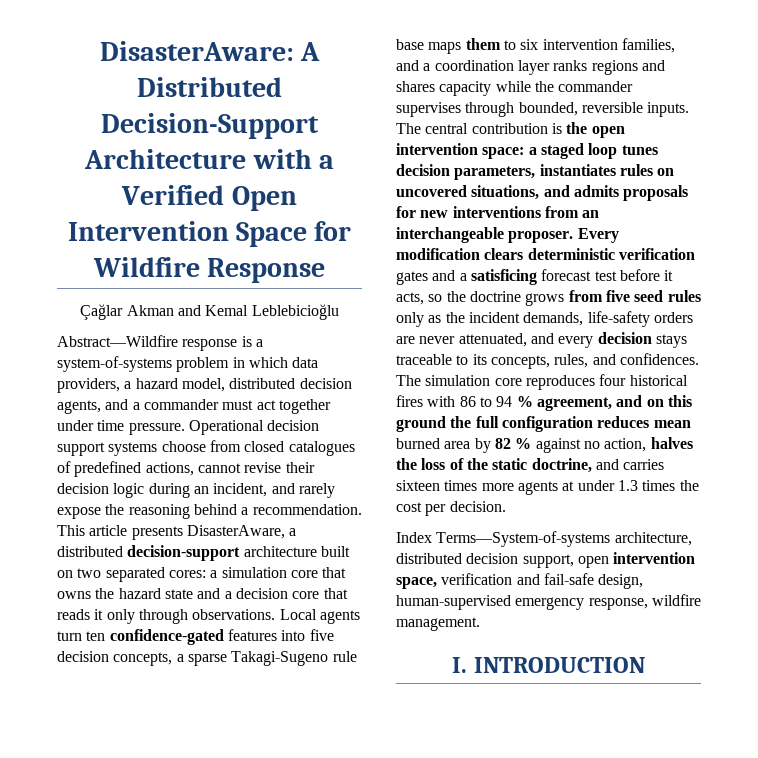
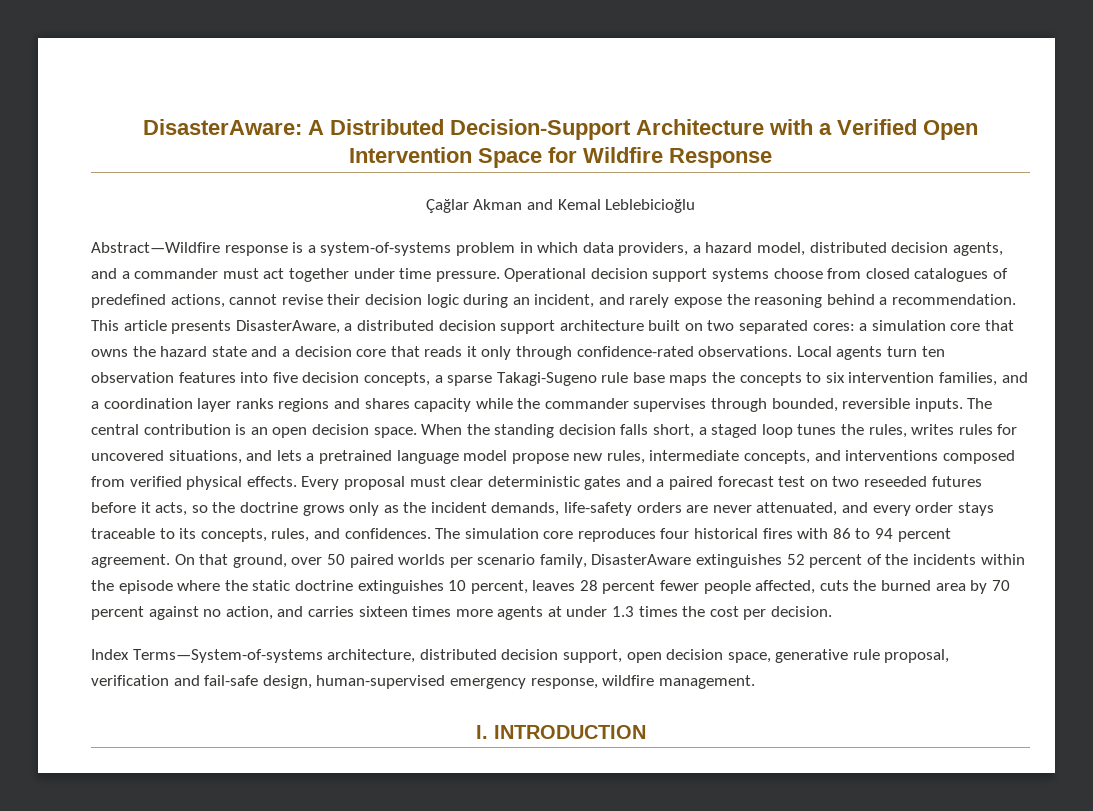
- This article presents DisasterAware, a distributed decision-support architecture built on two separated cores: a simulation core that owns the hazard state and a decision core that reads it only through observations.
+ This article presents DisasterAware, a distributed decision support architecture built on two separated cores: a simulation core that owns the hazard state and a decision core that reads it only through confidence-rated observations.
- Local agents turn ten confidence-gated features into five decision concepts, a sparse Takagi-Sugeno rule base maps them to six intervention families, and a coordination layer ranks regions and shares capacity while the commander supervises through bounded, reversible inputs.
+ Local agents turn ten observation features into five decision concepts, a sparse Takagi-Sugeno rule base maps the concepts to six intervention families, and a coordination layer ranks regions and shares capacity while the commander supervises through bounded, reversible inputs.
- The central contribution is the open intervention space: a staged loop tunes decision parameters, instantiates rules on uncovered situations, and admits proposals for new interventions from an interchangeable proposer. Every modification clears deterministic verification gates and a satisficing forecast test before it acts, so the doctrine grows from five seed rules only as the incident demands, life-safety orders are never attenuated, and every decision stays traceable to its concepts, rules, and confidences.
+ The central contribution is an open decision space. When the standing decision falls short, a staged loop tunes the rules, writes rules for uncovered situations, and lets a pretrained language model propose new rules, intermediate concepts, and interventions composed from verified physical effects. Every proposal must clear deterministic gates and a paired forecast test on two reseeded futures before it acts, so the doctrine grows only as the incident demands, life-safety orders are never attenuated, and every order stays traceable to its concepts, rules, and confidences.
- The simulation core reproduces four historical fires with 86 to 94 % agreement, and on this ground the full configuration reduces mean burned area by 82 % against no action, halves the loss of the static doctrine, and carries sixteen times more agents at under 1.3 times the cost per decision.
+ The simulation core reproduces four historical fires with 86 to 94 percent agreement. On that ground, over 50 paired worlds per scenario family, DisasterAware extinguishes 52 percent of the incidents within the episode where the static doctrine extinguishes 10 percent, leaves 28 percent fewer people affected, cuts the burned area by 70 percent against no action, and carries sixteen times more agents at under 1.3 times the cost per decision.
- Index Terms—System-of-systems architecture, distributed decision support, open intervention space, verification and fail-safe design, human-supervised emergency response, wildfire management.
+ Index Terms—System-of-systems architecture, distributed decision support, open decision space, generative rule proposal, verification and fail-safe design, human-supervised emergency response, wildfire management.

